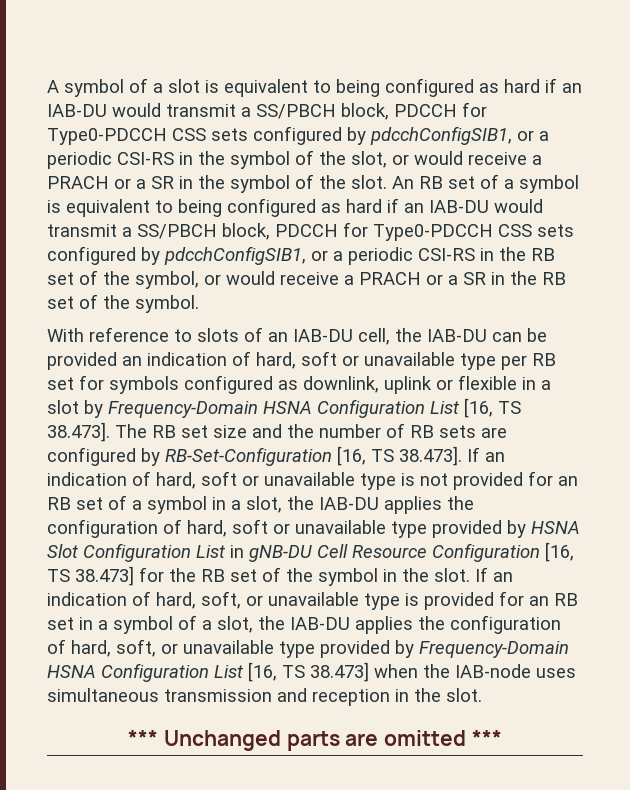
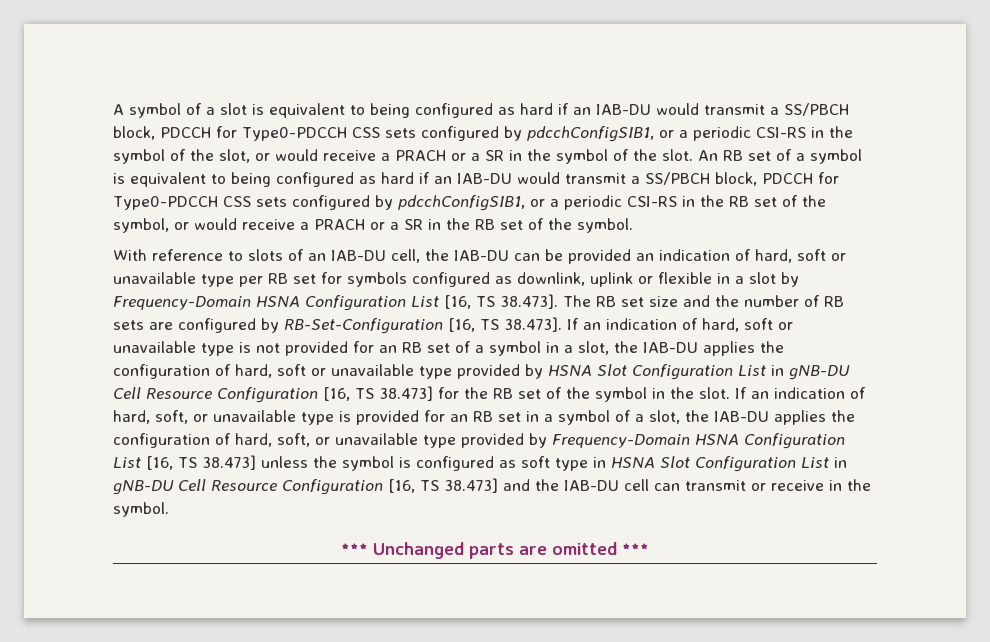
- If an indication of hard, soft, or unavailable type is provided for an RB set in a symbol of a slot, the IAB-DU applies the configuration of hard, soft, or unavailable type provided by Frequency-Domain HSNA Configuration List [16, TS 38.473] when the IAB-node uses simultaneous transmission and reception in the slot.
+ If an indication of hard, soft, or unavailable type is provided for an RB set in a symbol of a slot, the IAB-DU applies the configuration of hard, soft, or unavailable type provided by Frequency-Domain HSNA Configuration List [16, TS 38.473] unless the symbol is configured as soft type in HSNA Slot Configuration List in gNB-DU Cell Resource Configuration [16, TS 38.473] and the IAB-DU cell can transmit or receive in the symbol.

